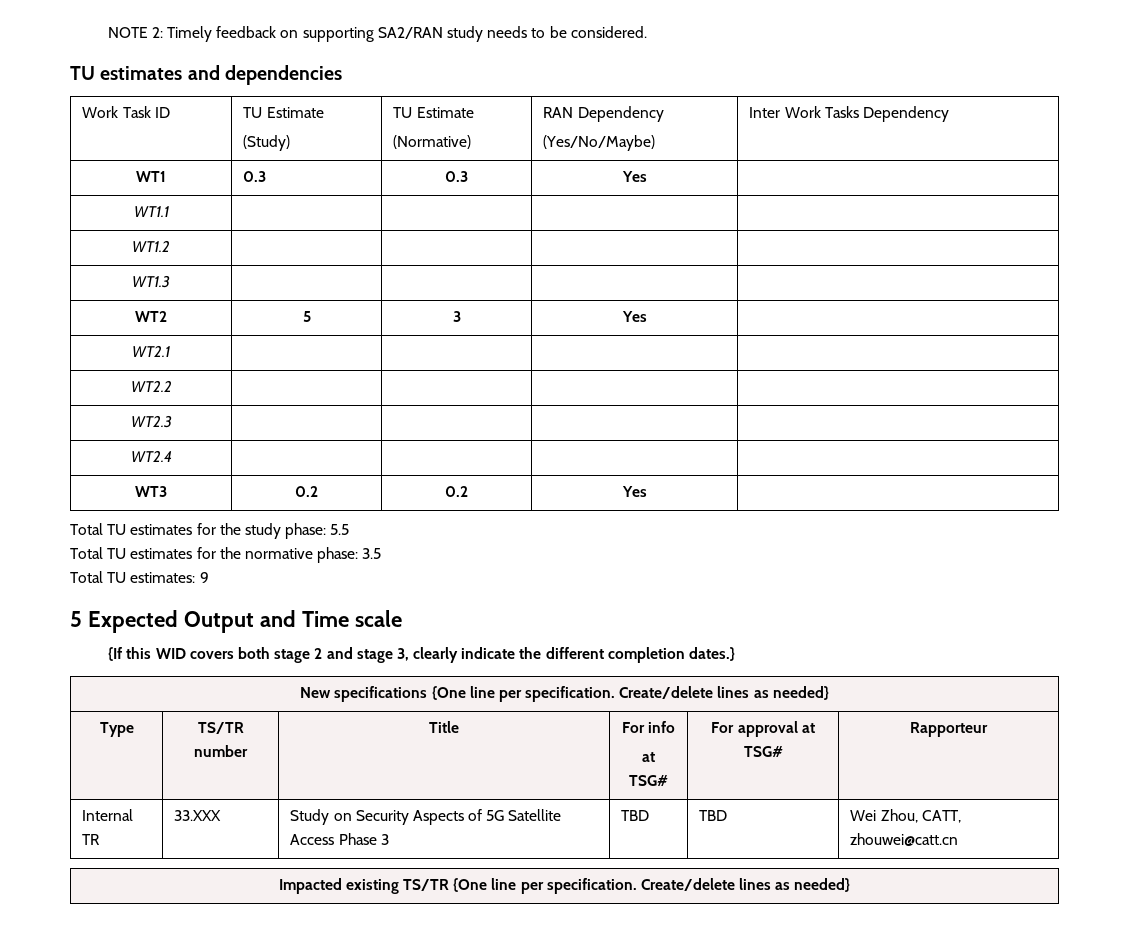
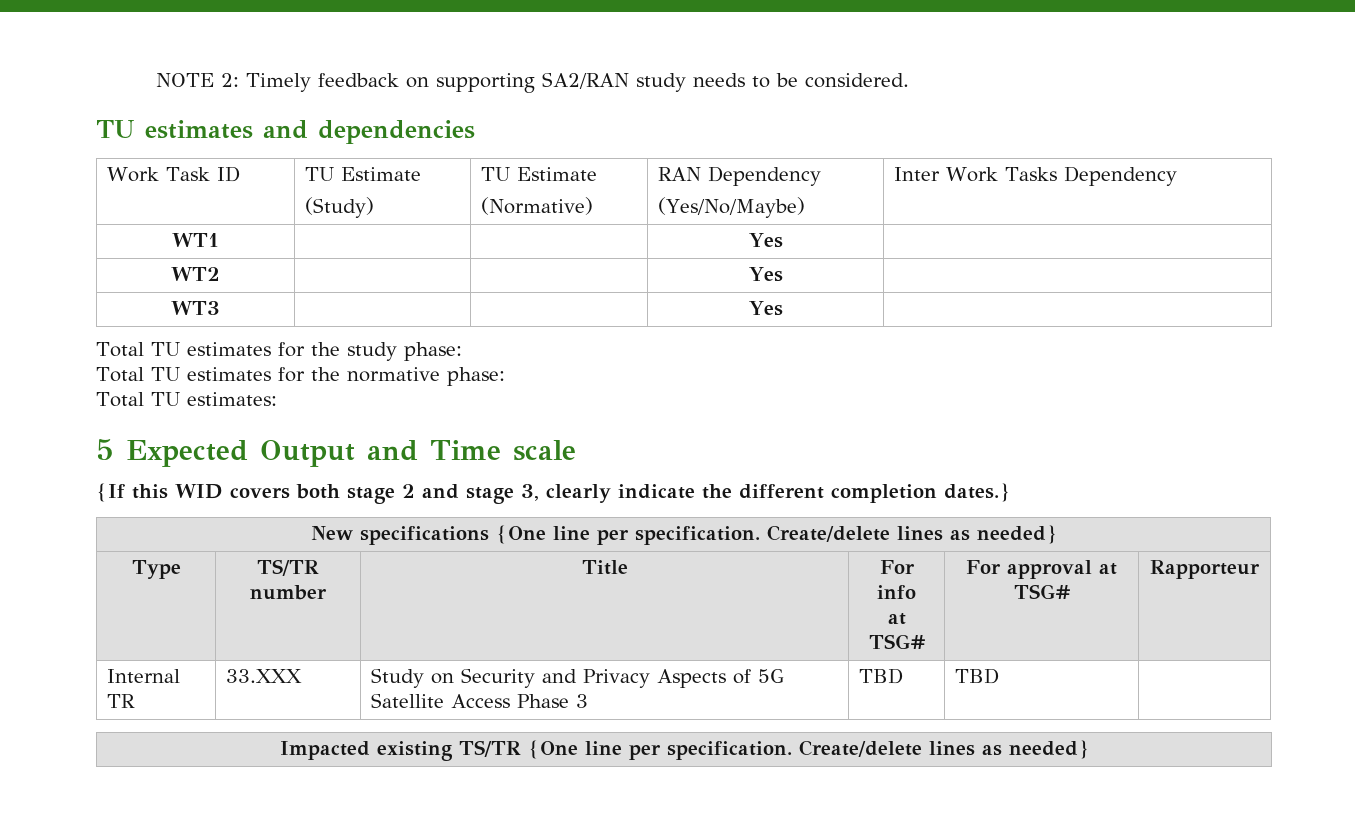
- WT1 | 0.3 | 0.3 | Yes |
- WT1.1 | | | |
- WT1.2 | | | |
- WT1.3 | | | |
- WT2 | 5 | 3 | Yes |
- WT2.1 | | | |
- WT2.2 | | | |
- WT2.3 | | | |
- WT2.4 | | | |
- WT3 | 0.2 | 0.2 | Yes |
+ WT1 | | | Yes |
+ WT2 | | | Yes |
+ WT3 | | | Yes |
- Total TU estimates for the study phase: 5.5
+ Total TU estimates for the study phase:
- Total TU estimates for the normative phase: 3.5
+ Total TU estimates for the normative phase:
- Total TU estimates: 9
+ Total TU estimates:
- Internal TR | 33.XXX | Study on Security Aspects of 5G Satellite Access Phase 3 | TBD | TBD | Wei Zhou, CATT, zhouwei@catt.cn
+ Internal TR | 33.XXX | Study on Security and Privacy Aspects of 5G Satellite Access Phase 3 | TBD | TBD |

